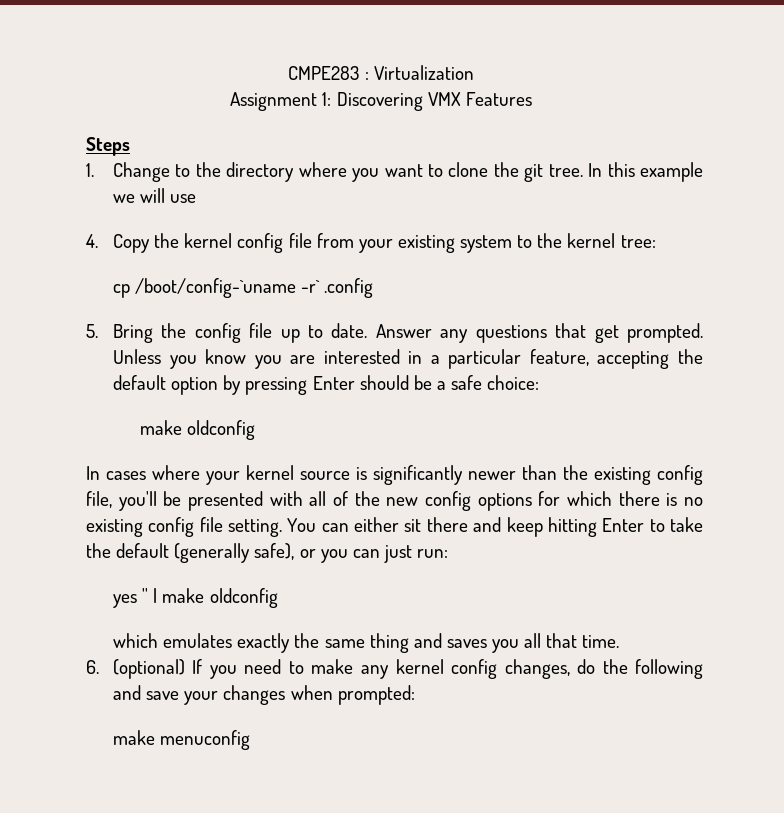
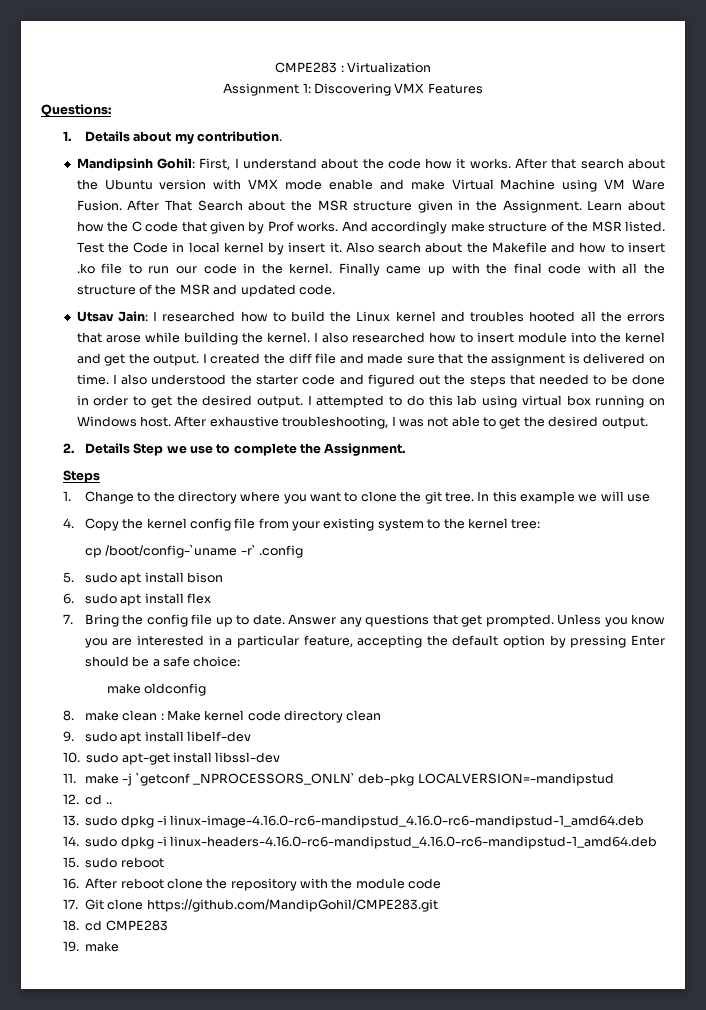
+ Questions:
+ 1. Details about my contribution.
+ Mandipsinh Gohil: First, I understand about the code how it works. After that search about the Ubuntu version with VMX mode enable and make Virtual Machine using VM Ware Fusion. After That Search about the MSR structure given in the Assignment. Learn about how the C code that given by Prof works. And accordingly make structure of the MSR listed. Test the Code in local kernel by insert it. Also search about the Makefile and how to insert .ko file to run our code in the kernel. Finally came up with the final code with all the structure of the MSR and updated code.
+ Utsav Jain: I researched how to build the Linux kernel and troubles hooted all the errors that arose while building the kernel. I also researched how to insert module into the kernel and get the output. I created the diff file and made sure that the assignment is delivered on time. I also understood the starter code and figured out the steps that needed to be done in order to get the desired output. I attempted to do this lab using virtual box running on Windows host. After exhaustive troubleshooting, I was not able to get the desired output.
+ 2. Details Step we use to complete the Assignment.
- 5. Bring the config file up to date.
+ 5. sudo apt install bison
+ 6. sudo apt install flex
+ 7. Bring the config file up to date.
- In cases where your kernel source is significantly newer than the existing config file, you'll be presented with all of the new config options for which there is no existing config file setting. You can either sit there and keep hitting Enter to take the default (generally safe), or you can just run:
- yes '' | make oldconfig
- which emulates exactly the same thing and saves you all that time.
- 6. (optional) If you need to make any kernel config changes, do the following and save your changes when prompted:
- make menuconfig
+ 8. make clean : Make kernel code directory clean
+ 9. sudo apt install libelf-dev
+ 10. sudo apt-get install libssl-dev
+ 11. make -j `getconf _NPROCESSORS_ONLN` deb-pkg LOCALVERSION=-mandipstud
+ 12. cd ..
+ 13. sudo dpkg -i linux-image-4.16.0-rc6-mandipstud_4.16.0-rc6-mandipstud-1_amd64.deb
+ 14. sudo dpkg -i linux-headers-4.16.0-rc6-mandipstud_4.16.0-rc6-mandipstud-1_amd64.deb
+ 15. sudo reboot
+ 16. After reboot clone the repository with the module code
+ 17. Git clone https://github.com/MandipGohil/CMPE283.git
+ 18. cd CMPE283
+ 19. make

